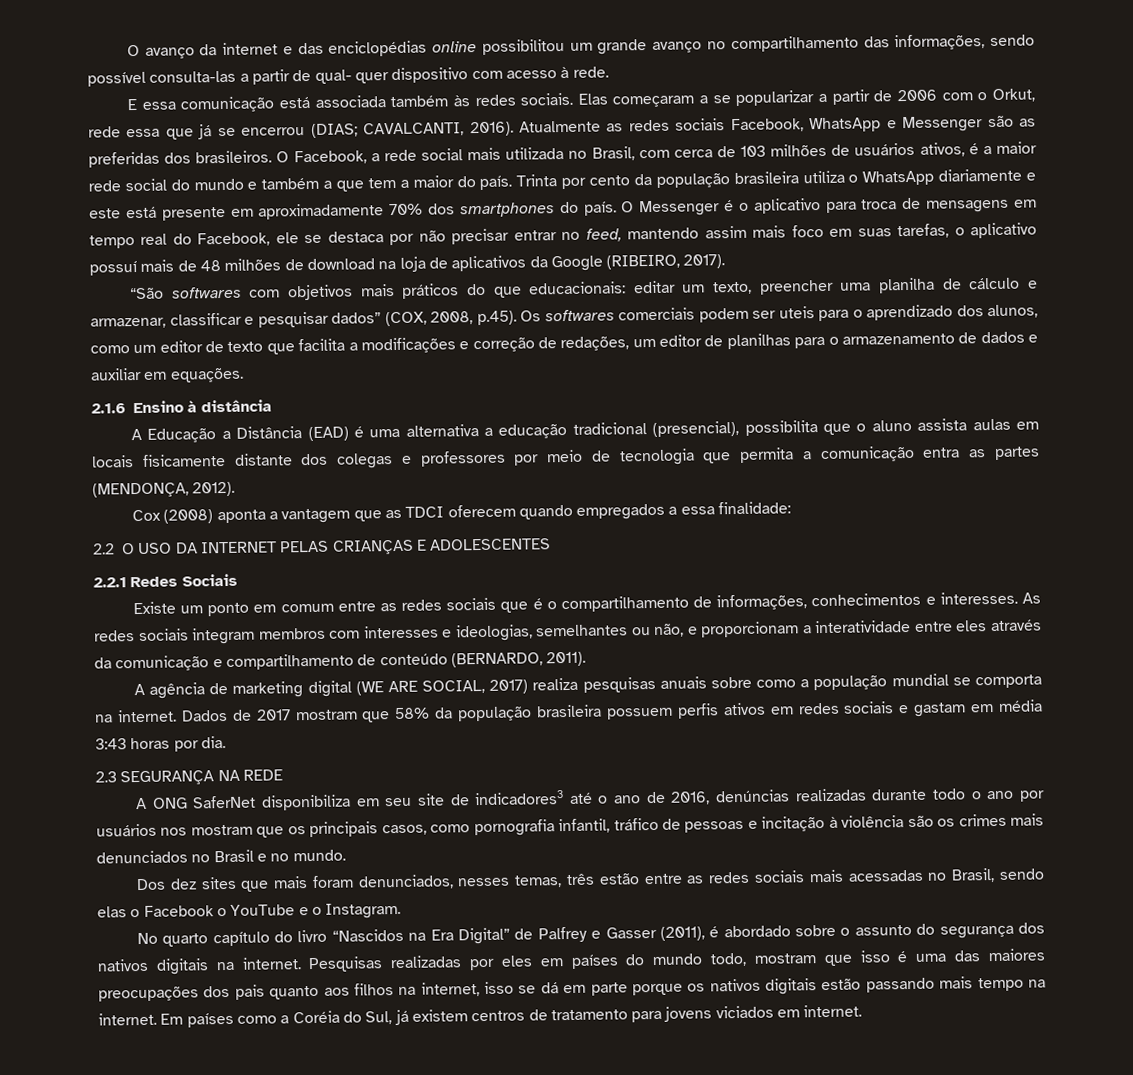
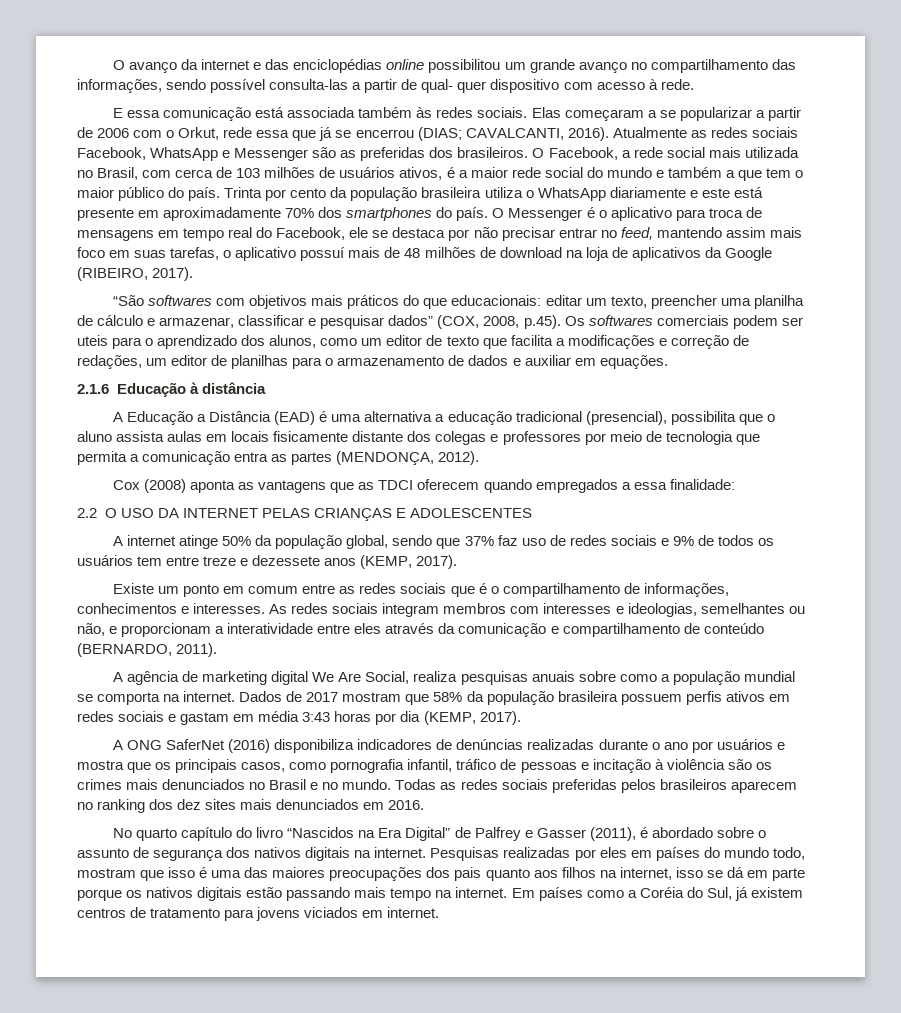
- O Facebook, a rede social mais utilizada no Brasil, com cerca de 103 milhões de usuários ativos, é a maior rede social do mundo e também a que tem a maior do país.
+ O Facebook, a rede social mais utilizada no Brasil, com cerca de 103 milhões de usuários ativos, é a maior rede social do mundo e também a que tem o maior público do país.
- 2.1.6 Ensino à distância
+ 2.1.6 Educação à distância
- Cox (2008) aponta a vantagem que as TDCI oferecem quando empregados a essa finalidade:
+ Cox (2008) aponta as vantagens que as TDCI oferecem quando empregados a essa finalidade:
- 2.2.1 Redes Sociais
+ A internet atinge 50% da população global, sendo que 37% faz uso de redes sociais e 9% de todos os usuários tem entre treze e dezessete anos (KEMP, 2017).
- A agência de marketing digital (WE ARE SOCIAL, 2017) realiza pesquisas anuais sobre como a população mundial se comporta na internet.
+ A agência de marketing digital We Are Social, realiza pesquisas anuais sobre como a população mundial se comporta na internet.
- Dados de 2017 mostram que 58% da população brasileira possuem perfis ativos em redes sociais e gastam em média 3:43 horas por dia.
- 2.3 SEGURANÇA NA REDE
- A ONG SaferNet disponibiliza em seu site de indicadores3 até o ano de 2016, denúncias realizadas durante todo o ano por usuários nos mostram que os principais casos, como pornografia infantil, tráfico de pessoas e incitação à violência são os crimes mais denunciados no Brasil e no mundo.
- Dos dez sites que mais foram denunciados, nesses temas, três estão entre as redes sociais mais acessadas no Brasil, sendo elas o Facebook o YouTube e o Instagram.
+ Dados de 2017 mostram que 58% da população brasileira possuem perfis ativos em redes sociais e gastam em média 3:43 horas por dia (KEMP, 2017).
+ A ONG SaferNet (2016) disponibiliza indicadores de denúncias realizadas durante o ano por usuários e mostra que os principais casos, como pornografia infantil, tráfico de pessoas e incitação à violência são os crimes mais denunciados no Brasil e no mundo. Todas as redes sociais preferidas pelos brasileiros aparecem no ranking dos dez sites mais denunciados em 2016.
- No quarto capítulo do livro “Nascidos na Era Digital” de Palfrey e Gasser (2011), é abordado sobre o assunto do segurança dos nativos digitais na internet.
+ No quarto capítulo do livro “Nascidos na Era Digital” de Palfrey e Gasser (2011), é abordado sobre o assunto de segurança dos nativos digitais na internet.

